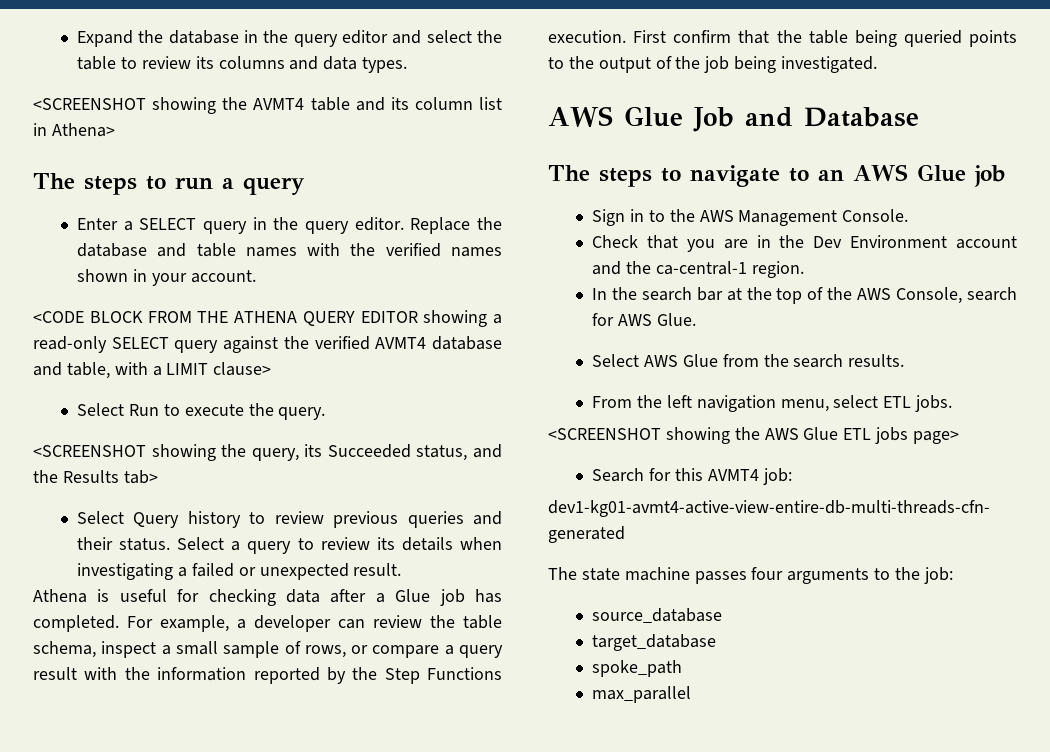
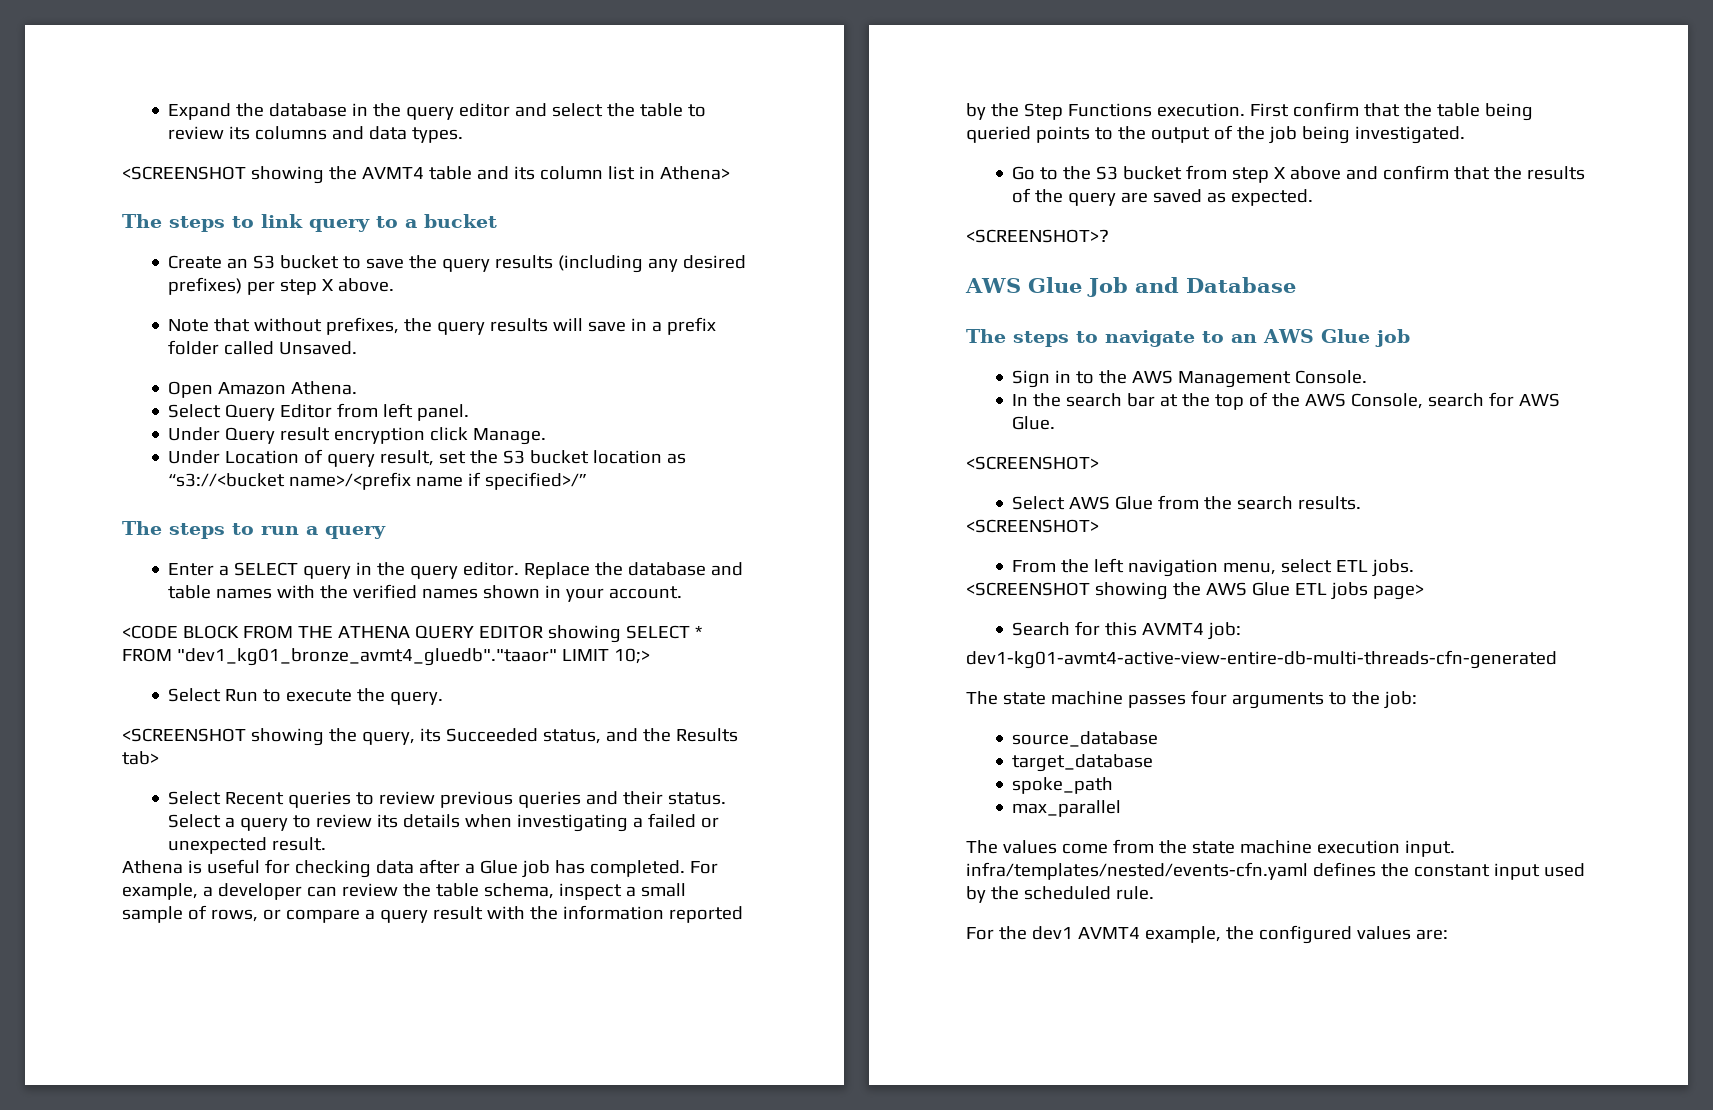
+ The steps to link query to a bucket
+ Create an S3 bucket to save the query results (including any desired prefixes) per step X above.
+ Note that without prefixes, the query results will save in a prefix folder called Unsaved.
+ Open Amazon Athena.
+ Select Query Editor from left panel.
+ Under Query result encryption click Manage.
+ Under Location of query result, set the S3 bucket location as “s3://<bucket name>/<prefix name if specified>/”
- <CODE BLOCK FROM THE ATHENA QUERY EDITOR showing a read-only SELECT query against the verified AVMT4 database and table, with a LIMIT clause>
+ <CODE BLOCK FROM THE ATHENA QUERY EDITOR showing SELECT * FROM "dev1_kg01_bronze_avmt4_gluedb"."taaor" LIMIT 10;>
- Select Query history to review previous queries and their status.
+ Select Recent queries to review previous queries and their status.
+ Go to the S3 bucket from step X above and confirm that the results of the query are saved as expected.
+ <SCREENSHOT>?
- Check that you are in the Dev Environment account and the ca-central-1 region.
  In the search bar at the top of the AWS Console, search for AWS Glue.
+ <SCREENSHOT>
  Select AWS Glue from the search results.
+ <SCREENSHOT>
+ The values come from the state machine execution input. infra/templates/nested/events-cfn.yaml defines the constant input used by the scheduled rule.
+ For the dev1 AVMT4 example, the configured values are:

